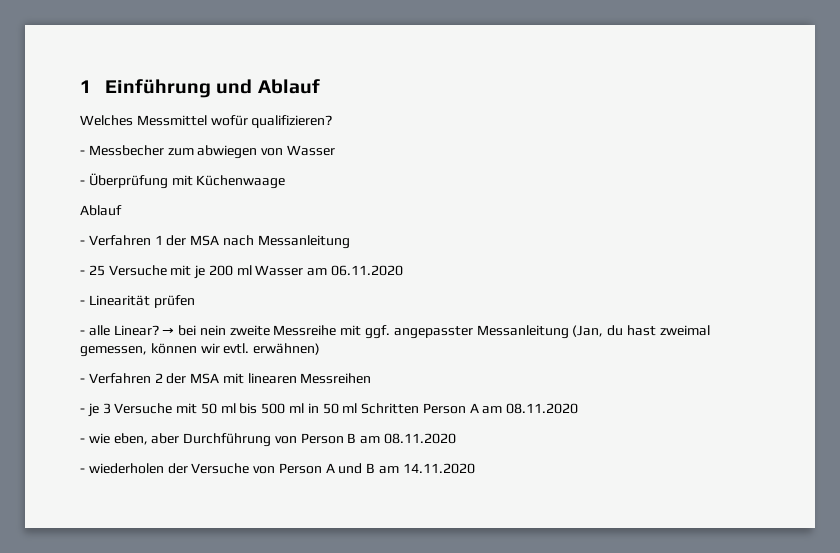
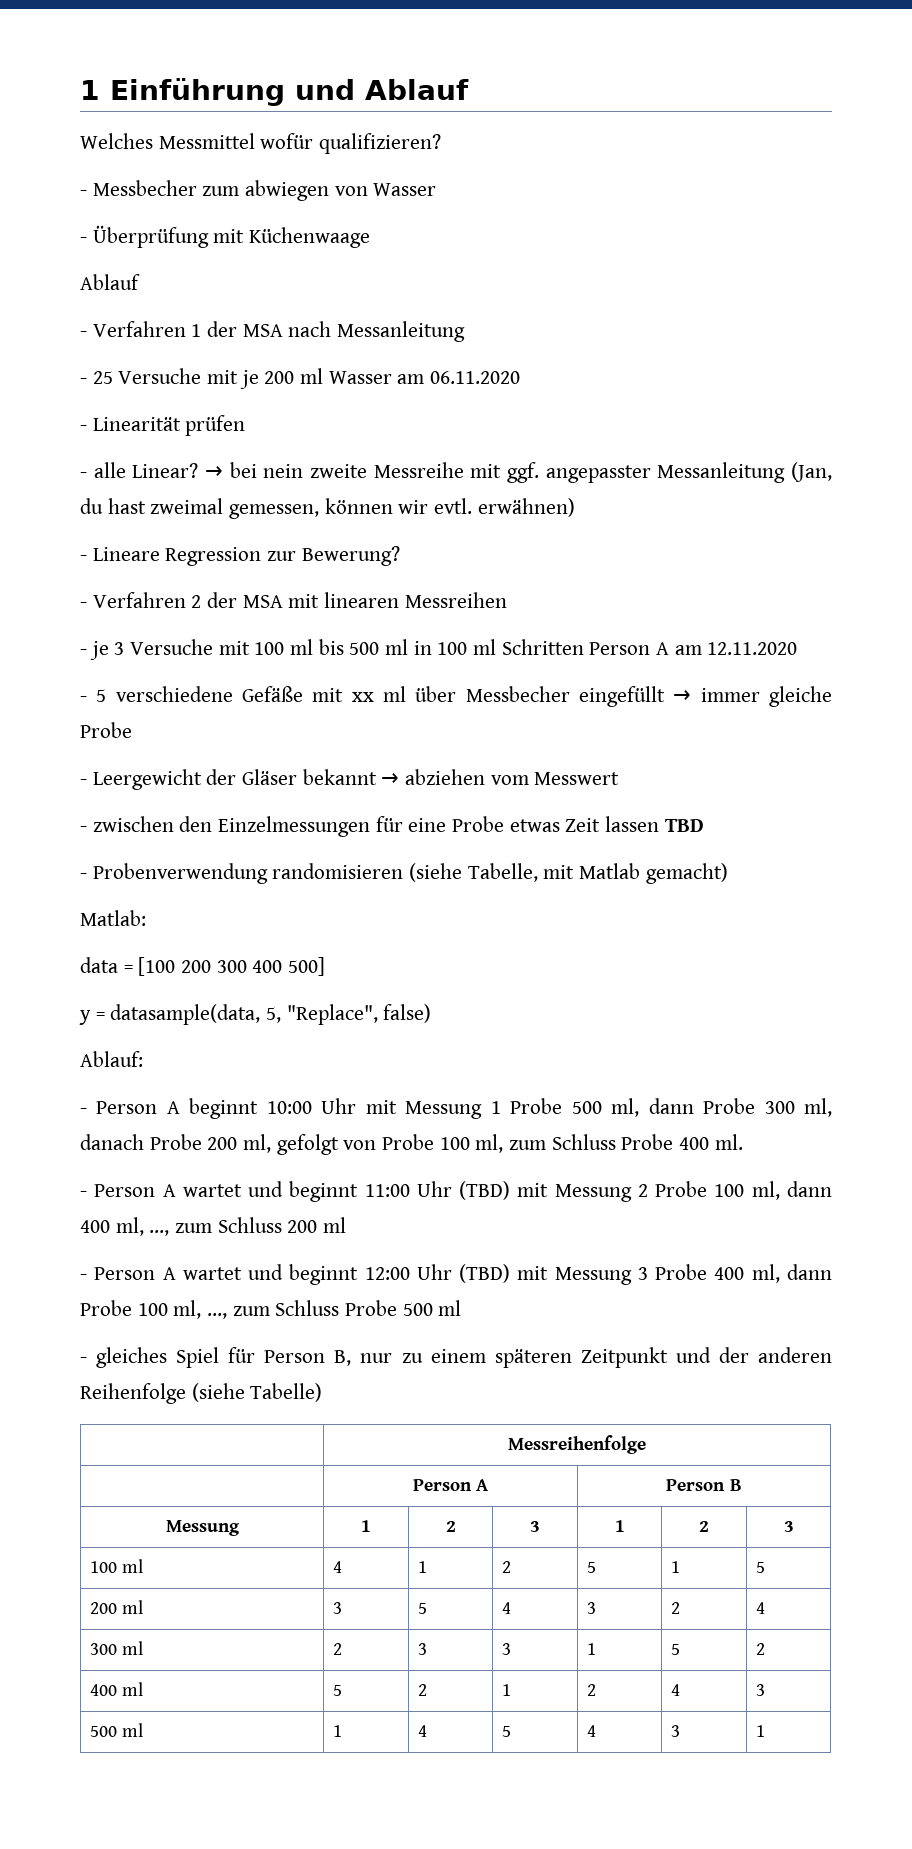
+ - Lineare Regression zur Bewerung?
- - je 3 Versuche mit 50 ml bis 500 ml in 50 ml Schritten Person A am 08.11.2020
- - wie eben, aber Durchführung von Person B am 08.11.2020
- - wiederholen der Versuche von Person A und B am 14.11.2020
+ - je 3 Versuche mit 100 ml bis 500 ml in 100 ml Schritten Person A am 12.11.2020
+ - 5 verschiedene Gefäße mit xx ml über Messbecher eingefüllt → immer gleiche Probe
+ - Leergewicht der Gläser bekannt → abziehen vom Messwert
+ - zwischen den Einzelmessungen für eine Probe etwas Zeit lassen TBD
+ - Probenverwendung randomisieren (siehe Tabelle, mit Matlab gemacht)
+ Matlab:
+ data = [100 200 300 400 500]
+ y = datasample(data, 5, "Replace", false)
+ Ablauf:
+ - Person A beginnt 10:00 Uhr mit Messung 1 Probe 500 ml, dann Probe 300 ml, danach Probe 200 ml, gefolgt von Probe 100 ml, zum Schluss Probe 400 ml.
+ - Person A wartet und beginnt 11:00 Uhr (TBD) mit Messung 2 Probe 100 ml, dann 400 ml, …, zum Schluss 200 ml
+ - Person A wartet und beginnt 12:00 Uhr (TBD) mit Messung 3 Probe 400 ml, dann Probe 100 ml, …, zum Schluss Probe 500 ml
+ - gleiches Spiel für Person B, nur zu einem späteren Zeitpunkt und der anderen Reihenfolge (siehe Tabelle)
+ | Messreihenfolge
+ | Person A | Person B
+ Messung | 1 | 2 | 3 | 1 | 2 | 3
+ 100 ml | 4 | 1 | 2 | 5 | 1 | 5
+ 200 ml | 3 | 5 | 4 | 3 | 2 | 4
+ 300 ml | 2 | 3 | 3 | 1 | 5 | 2
+ 400 ml | 5 | 2 | 1 | 2 | 4 | 3
+ 500 ml | 1 | 4 | 5 | 4 | 3 | 1

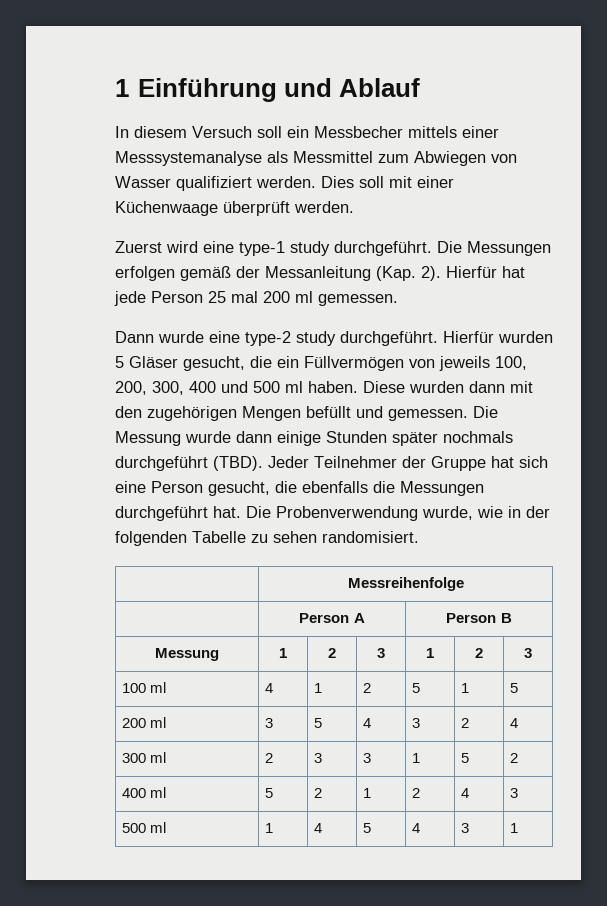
- Welches Messmittel wofür qualifizieren?
- - Messbecher zum abwiegen von Wasser
- - Überprüfung mit Küchenwaage
- Ablauf
- - Verfahren 1 der MSA nach Messanleitung
- - 25 Versuche mit je 200 ml Wasser am 06.11.2020
- - Linearität prüfen
- - alle Linear? → bei nein zweite Messreihe mit ggf. angepasster Messanleitung (Jan, du hast zweimal gemessen, können wir evtl. erwähnen)
- - Lineare Regression zur Bewerung?
- - Verfahren 2 der MSA mit linearen Messreihen
- - je 3 Versuche mit 100 ml bis 500 ml in 100 ml Schritten Person A am 12.11.2020
- - 5 verschiedene Gefäße mit xx ml über Messbecher eingefüllt → immer gleiche Probe
- - Leergewicht der Gläser bekannt → abziehen vom Messwert
- - zwischen den Einzelmessungen für eine Probe etwas Zeit lassen TBD
- - Probenverwendung randomisieren (siehe Tabelle, mit Matlab gemacht)
- Matlab:
- data = [100 200 300 400 500]
- y = datasample(data, 5, "Replace", false)
- Ablauf:
- - Person A beginnt 10:00 Uhr mit Messung 1 Probe 500 ml, dann Probe 300 ml, danach Probe 200 ml, gefolgt von Probe 100 ml, zum Schluss Probe 400 ml.
- - Person A wartet und beginnt 11:00 Uhr (TBD) mit Messung 2 Probe 100 ml, dann 400 ml, …, zum Schluss 200 ml
- - Person A wartet und beginnt 12:00 Uhr (TBD) mit Messung 3 Probe 400 ml, dann Probe 100 ml, …, zum Schluss Probe 500 ml
- - gleiches Spiel für Person B, nur zu einem späteren Zeitpunkt und der anderen Reihenfolge (siehe Tabelle)
+ In diesem Versuch soll ein Messbecher mittels einer Messsystemanalyse als Messmittel zum Abwiegen von Wasser qualifiziert werden. Dies soll mit einer Küchenwaage überprüft werden.
+ Zuerst wird eine type-1 study durchgeführt. Die Messungen erfolgen gemäß der Messanleitung (Kap. 2). Hierfür hat jede Person 25 mal 200 ml gemessen.
+ Dann wurde eine type-2 study durchgeführt. Hierfür wurden 5 Gläser gesucht, die ein Füllvermögen von jeweils 100, 200, 300, 400 und 500 ml haben. Diese wurden dann mit den zugehörigen Mengen befüllt und gemessen. Die Messung wurde dann einige Stunden später nochmals durchgeführt (TBD). Jeder Teilnehmer der Gruppe hat sich eine Person gesucht, die ebenfalls die Messungen durchgeführt hat. Die Probenverwendung wurde, wie in der folgenden Tabelle zu sehen randomisiert.

